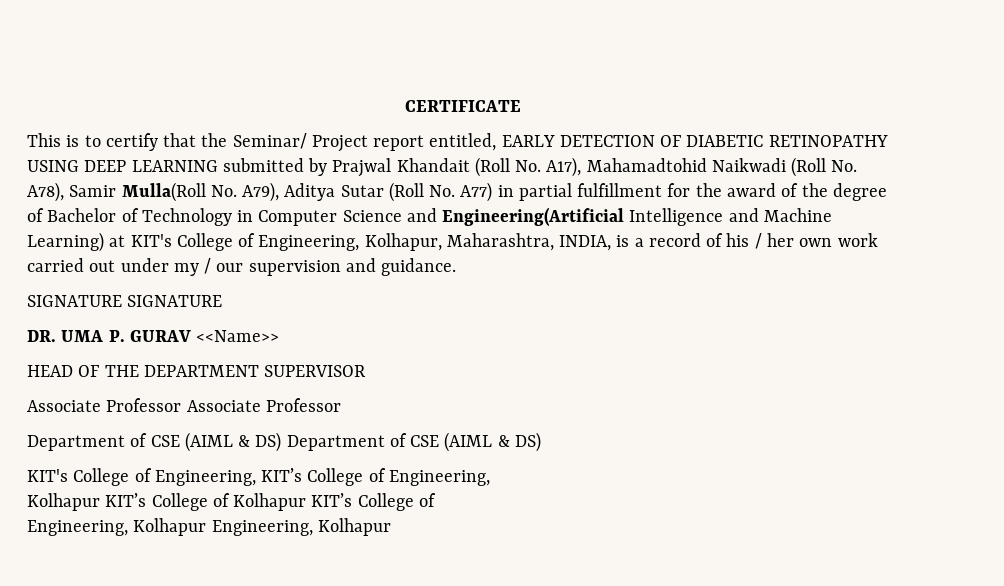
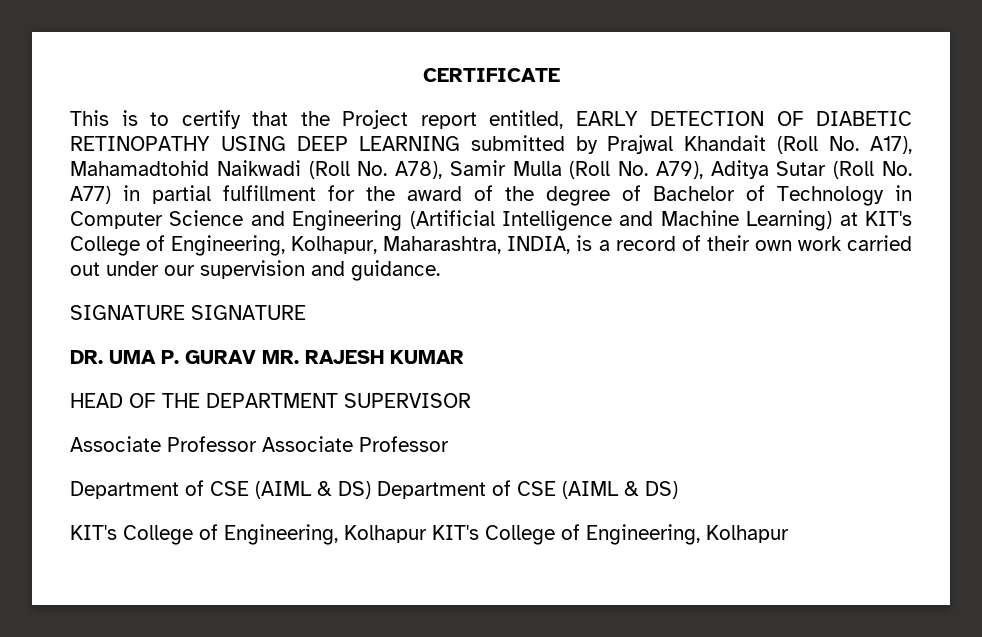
- This is to certify that the Seminar/ Project report entitled, EARLY DETECTION OF DIABETIC RETINOPATHY USING DEEP LEARNING submitted by Prajwal Khandait (Roll No. A17), Mahamadtohid Naikwadi (Roll No. A78), Samir Mulla(Roll No. A79), Aditya Sutar (Roll No. A77) in partial fulfillment for the award of the degree of Bachelor of Technology in Computer Science and Engineering(Artificial Intelligence and Machine Learning) at KIT's College of Engineering, Kolhapur, Maharashtra, INDIA, is a record of his / her own work carried out under my / our supervision and guidance.
+ This is to certify that the Project report entitled, EARLY DETECTION OF DIABETIC RETINOPATHY USING DEEP LEARNING submitted by Prajwal Khandait (Roll No. A17), Mahamadtohid Naikwadi (Roll No. A78), Samir Mulla (Roll No. A79), Aditya Sutar (Roll No. A77) in partial fulfillment for the award of the degree of Bachelor of Technology in Computer Science and Engineering (Artificial Intelligence and Machine Learning) at KIT's College of Engineering, Kolhapur, Maharashtra, INDIA, is a record of their own work carried out under our supervision and guidance.
- DR. UMA P. GURAV <<Name>>
+ DR. UMA P. GURAV MR. RAJESH KUMAR
- KIT's College of Engineering, KIT’s College of Engineering,
- Kolhapur KIT’s College of Kolhapur KIT’s College of
- Engineering, Kolhapur Engineering, Kolhapur
+ KIT's College of Engineering, Kolhapur KIT's College of Engineering, Kolhapur

